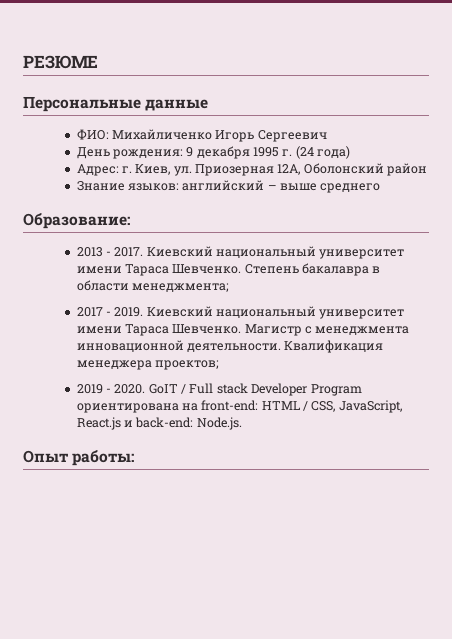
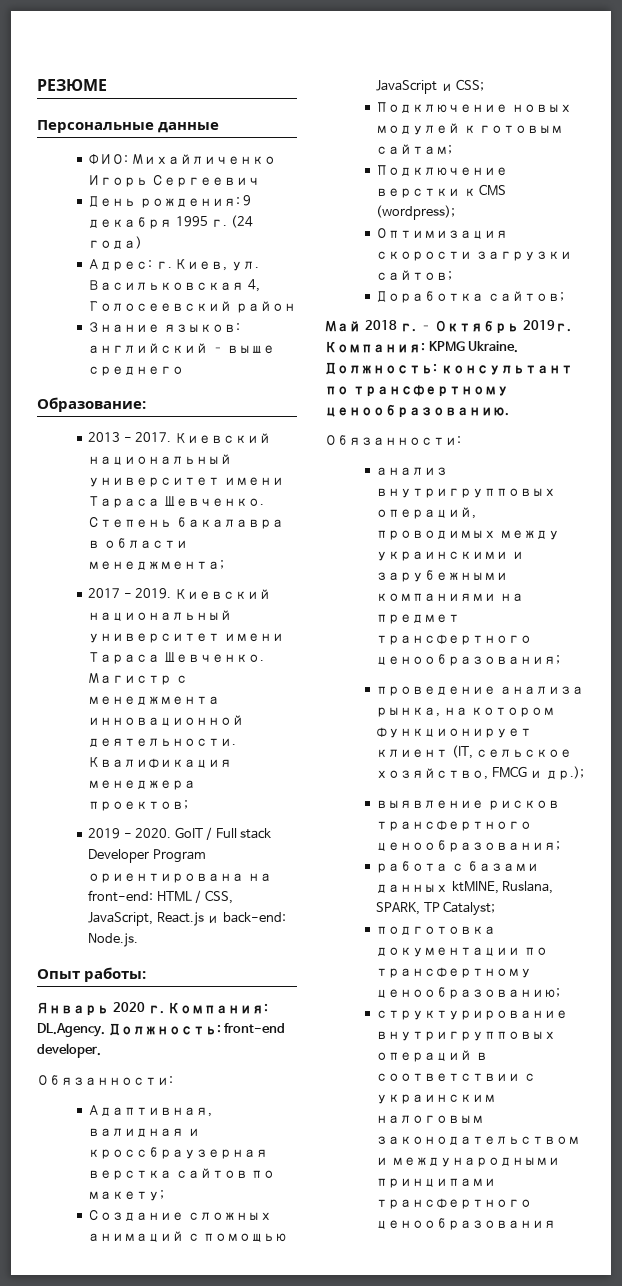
- Адрес: г. Киев, ул. Приозерная 12А, Оболонский район
+ Адрес: г. Киев, ул. Васильковская 4, Голосеевский район
+ Январь 2020 г. Компания: DL.Agency. Должность: front-end developer.
+ Обязанности:
+ Адаптивная, валидная и кроссбраузерная верстка сайтов по макету;
+ Создание сложных анимаций с помощью JavaScript и CSS;
+ Подключение новых модулей к готовым сайтам;
+ Подключение верстки к CMS (wordpress);
+ Оптимизация скорости загрузки сайтов;
+ Доработка сайтов;
+ Май 2018 г. – Октябрь 2019г. Компания: KPMG Ukraine. Должность: консультант по трансфертному ценообразованию.
+ Обязанности:
+ анализ внутригрупповых операций, проводимых между украинскими и зарубежными компаниями на предмет трансфертного ценообразования;
+ проведение анализа рынка, на котором функционирует клиент (IT, сельское хозяйство, FMCG и др.);
+ выявление рисков трансфертного ценообразования;
+ работа с базами данных ktMINE, Ruslana, SPARK, TP Catalyst;
+ подготовка документации по трансфертному ценообразованию;
+ структурирование внутригрупповых операций в соответствии с украинским налоговым законодательством и международными принципами трансфертного ценообразования

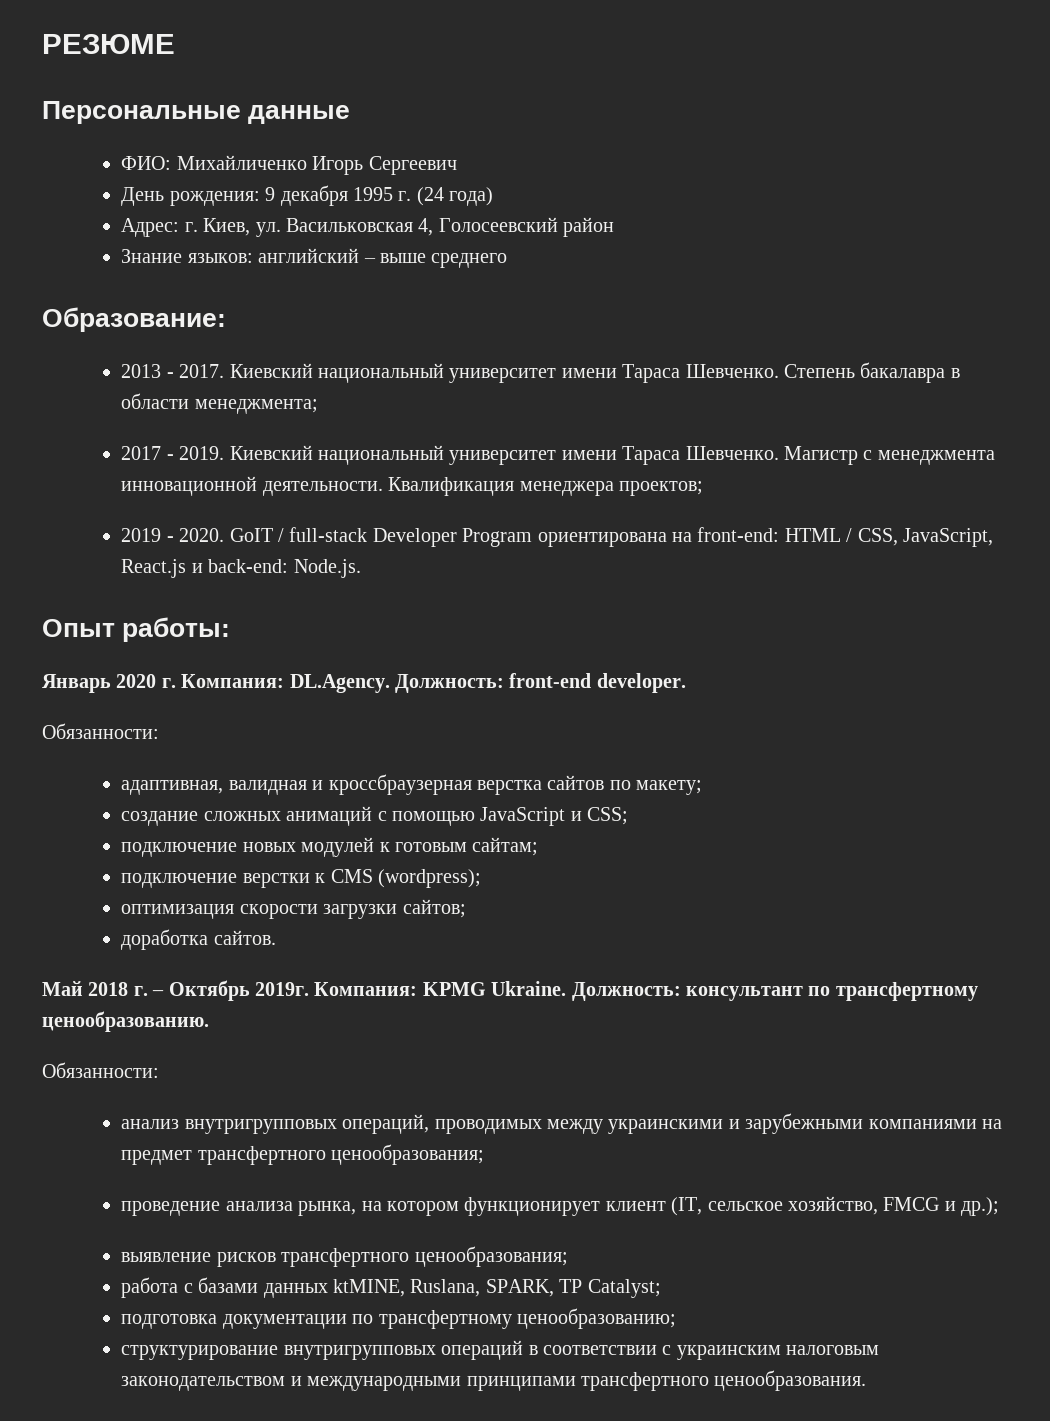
- GoIT / Full stack Developer Program ориентирована на front-end: HTML / CSS, JavaScript, React.js и back-end: Node.js.
+ GoIT / full-stack Developer Program ориентирована на front-end: HTML / CSS, JavaScript, React.js и back-end: Node.js.
- Адаптивная, валидная и кроссбраузерная верстка сайтов по макету;
+ адаптивная, валидная и кроссбраузерная верстка сайтов по макету;
- Создание сложных анимаций с помощью JavaScript и CSS;
+ создание сложных анимаций с помощью JavaScript и CSS;
- Подключение новых модулей к готовым сайтам;
+ подключение новых модулей к готовым сайтам;
- Подключение верстки к CMS (wordpress);
+ подключение верстки к CMS (wordpress);
- Оптимизация скорости загрузки сайтов;
+ оптимизация скорости загрузки сайтов;
- Доработка сайтов;
+ доработка сайтов.
- структурирование внутригрупповых операций в соответствии с украинским налоговым законодательством и международными принципами трансфертного ценообразования
+ структурирование внутригрупповых операций в соответствии с украинским налоговым законодательством и международными принципами трансфертного ценообразования.

